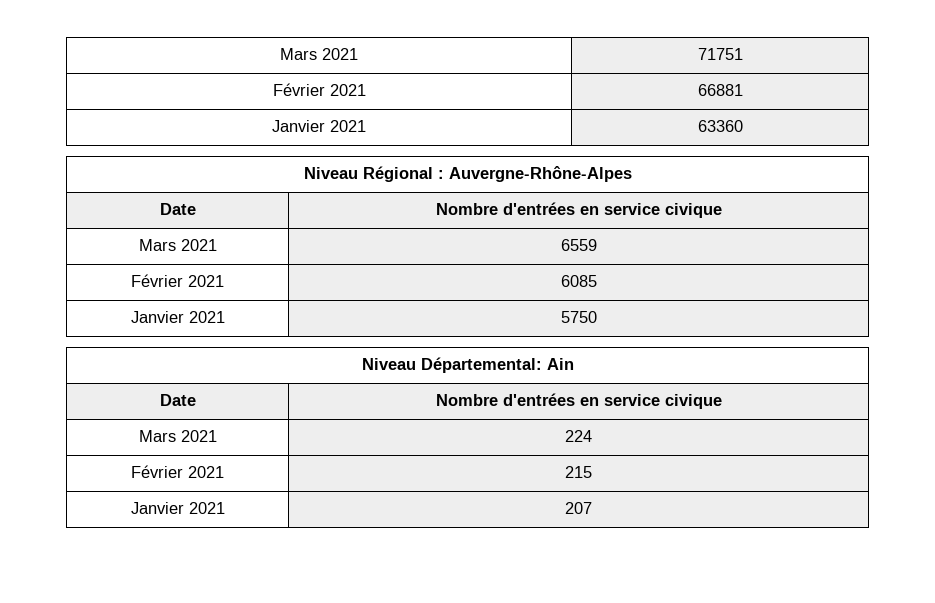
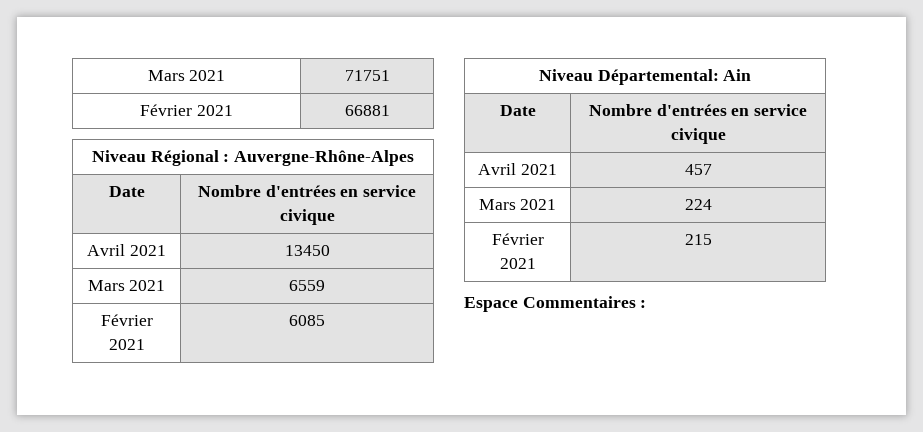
- Janvier 2021 | 63360
+ Avril 2021 | 13450
- Janvier 2021 | 5750
+ Avril 2021 | 457
- Janvier 2021 | 207
+ Espace Commentaires :

